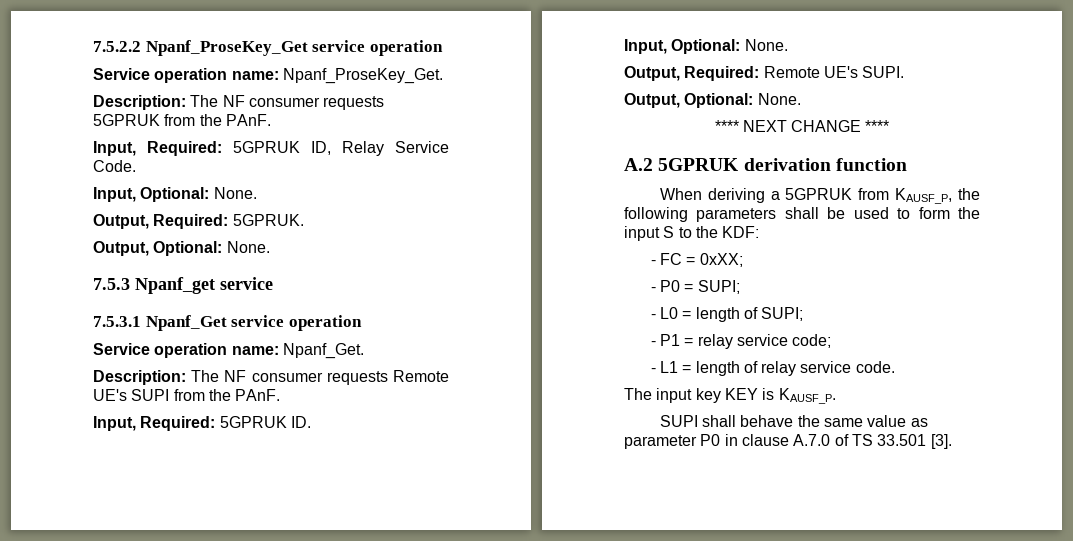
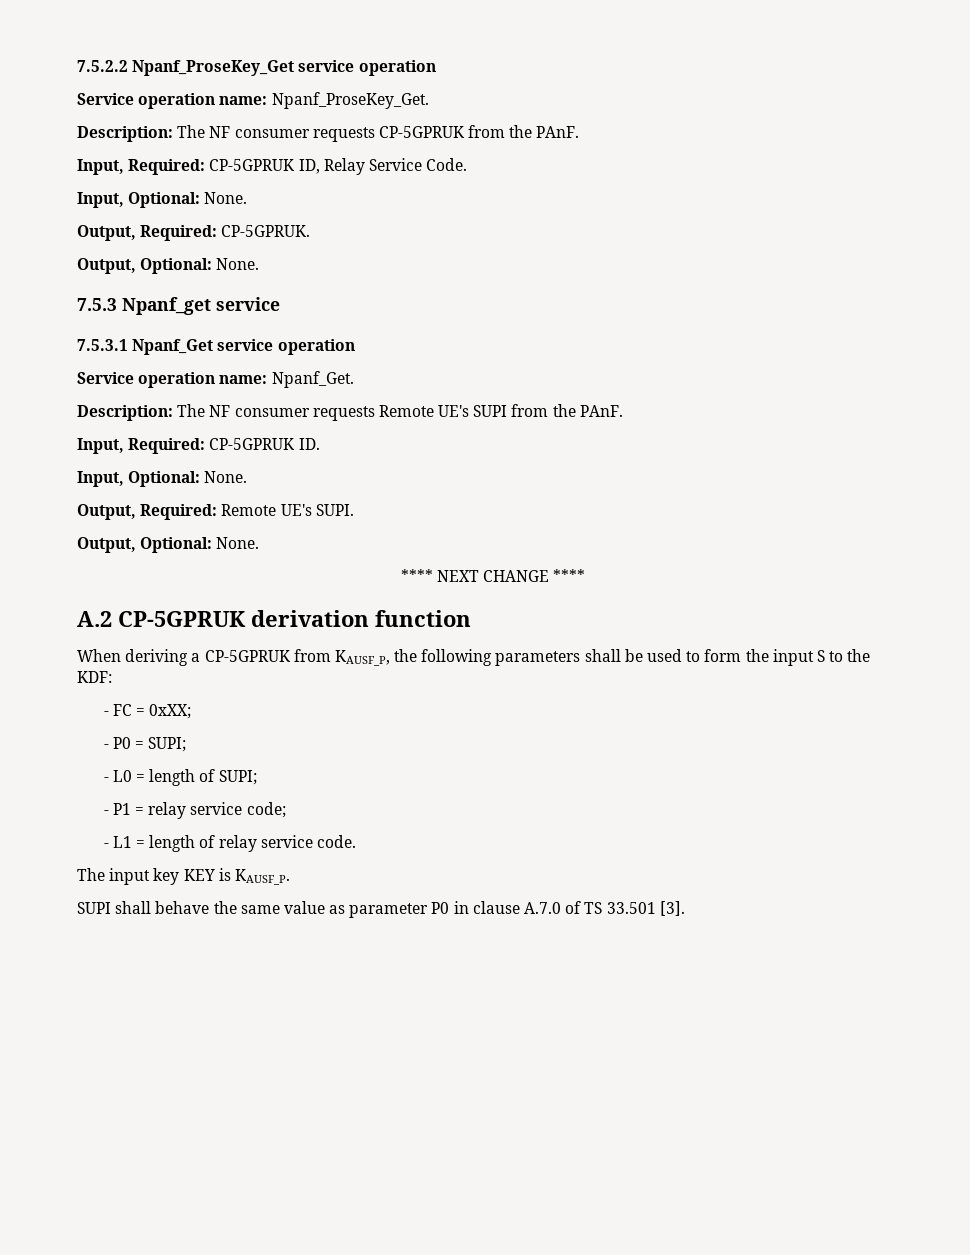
- Description: The NF consumer requests 5GPRUK from the PAnF.
- Input, Required: 5GPRUK ID, Relay Service Code.
+ Description: The NF consumer requests CP-5GPRUK from the PAnF.
+ Input, Required: CP-5GPRUK ID, Relay Service Code.
- Output, Required: 5GPRUK.
+ Output, Required: CP-5GPRUK.
- Input, Required: 5GPRUK ID.
+ Input, Required: CP-5GPRUK ID.
- A.2 5GPRUK derivation function
+ A.2 CP-5GPRUK derivation function
- When deriving a 5GPRUK from KAUSF_P, the following parameters shall be used to form the input S to the KDF:
+ When deriving a CP-5GPRUK from KAUSF_P, the following parameters shall be used to form the input S to the KDF:

